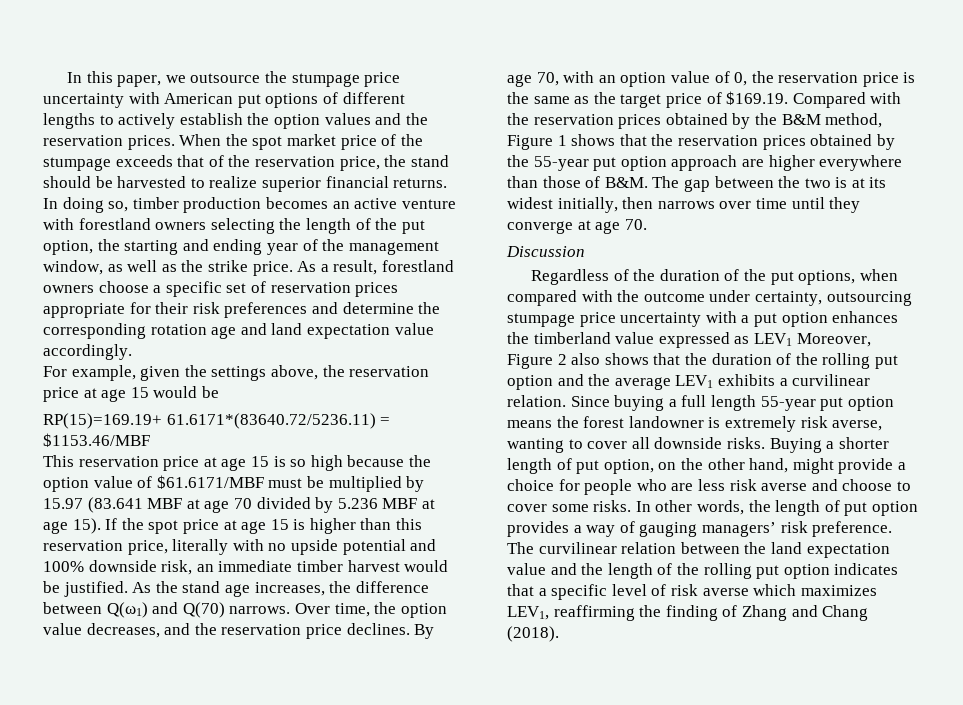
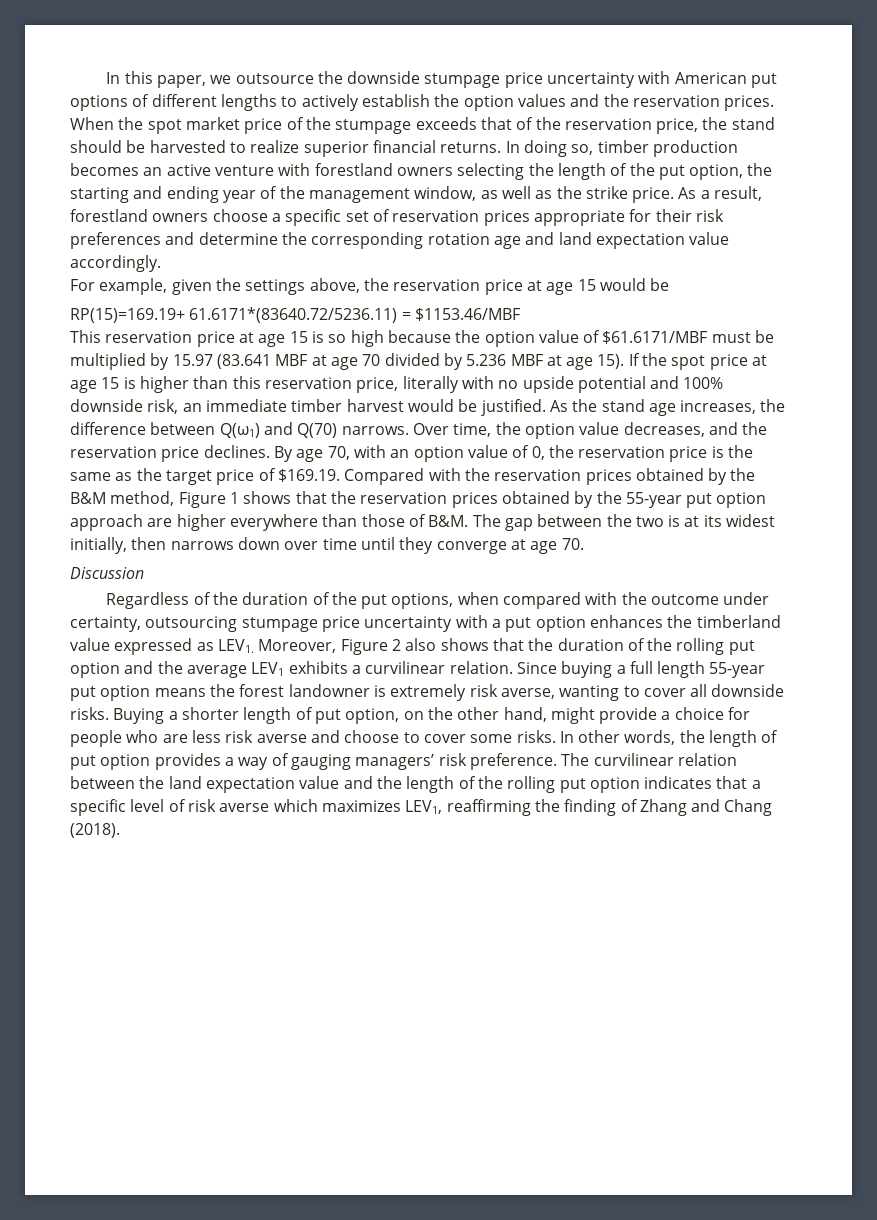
- In this paper, we outsource the stumpage price uncertainty with American put options of different lengths to actively establish the option values and the reservation prices.
+ In this paper, we outsource the downside stumpage price uncertainty with American put options of different lengths to actively establish the option values and the reservation prices.
- By age 70, with an option value of 0, the reservation price is the same as the target price of $169.19. Compared with the reservation prices obtained by the B&M method, Figure 1 shows that the reservation prices obtained by the 55-year put option approach are higher everywhere than those of B&M. The gap between the two is at its widest initially, then narrows over time until they converge at age 70.
+ By age 70, with an option value of 0, the reservation price is the same as the target price of $169.19. Compared with the reservation prices obtained by the B&M method, Figure 1 shows that the reservation prices obtained by the 55-year put option approach are higher everywhere than those of B&M. The gap between the two is at its widest initially, then narrows down over time until they converge at age 70.
- Regardless of the duration of the put options, when compared with the outcome under certainty, outsourcing stumpage price uncertainty with a put option enhances the timberland value expressed as LEV1 Moreover, Figure 2 also shows that the duration of the rolling put option and the average LEV1 exhibits a curvilinear relation.
+ Regardless of the duration of the put options, when compared with the outcome under certainty, outsourcing stumpage price uncertainty with a put option enhances the timberland value expressed as LEV1. Moreover, Figure 2 also shows that the duration of the rolling put option and the average LEV1 exhibits a curvilinear relation.

